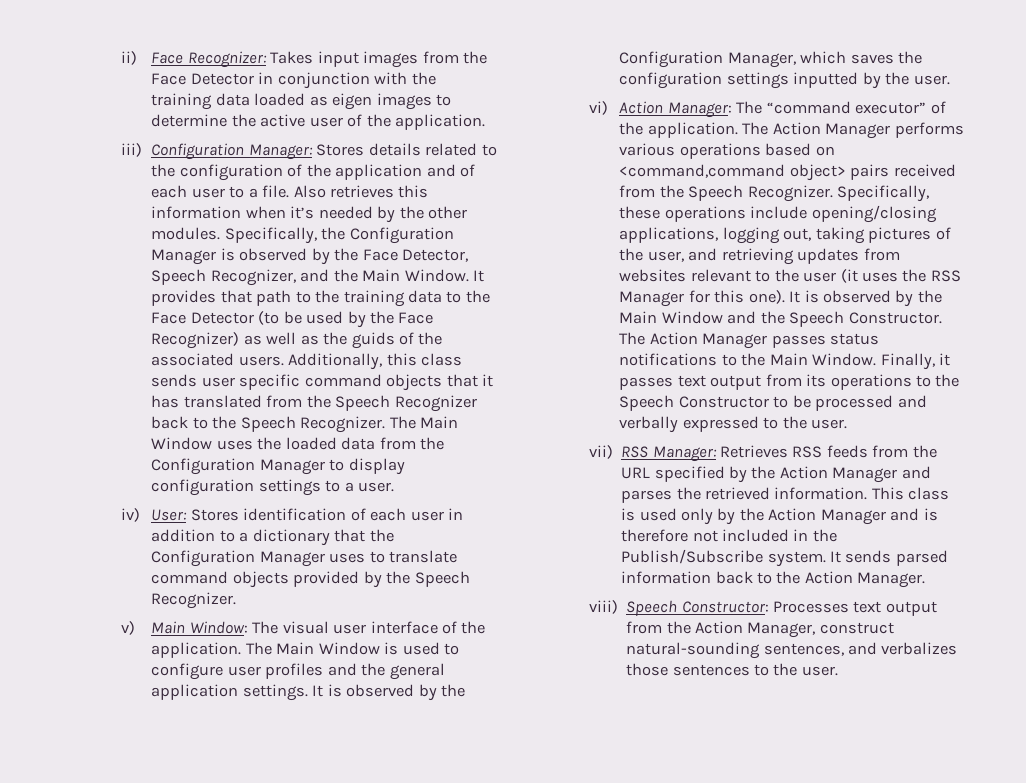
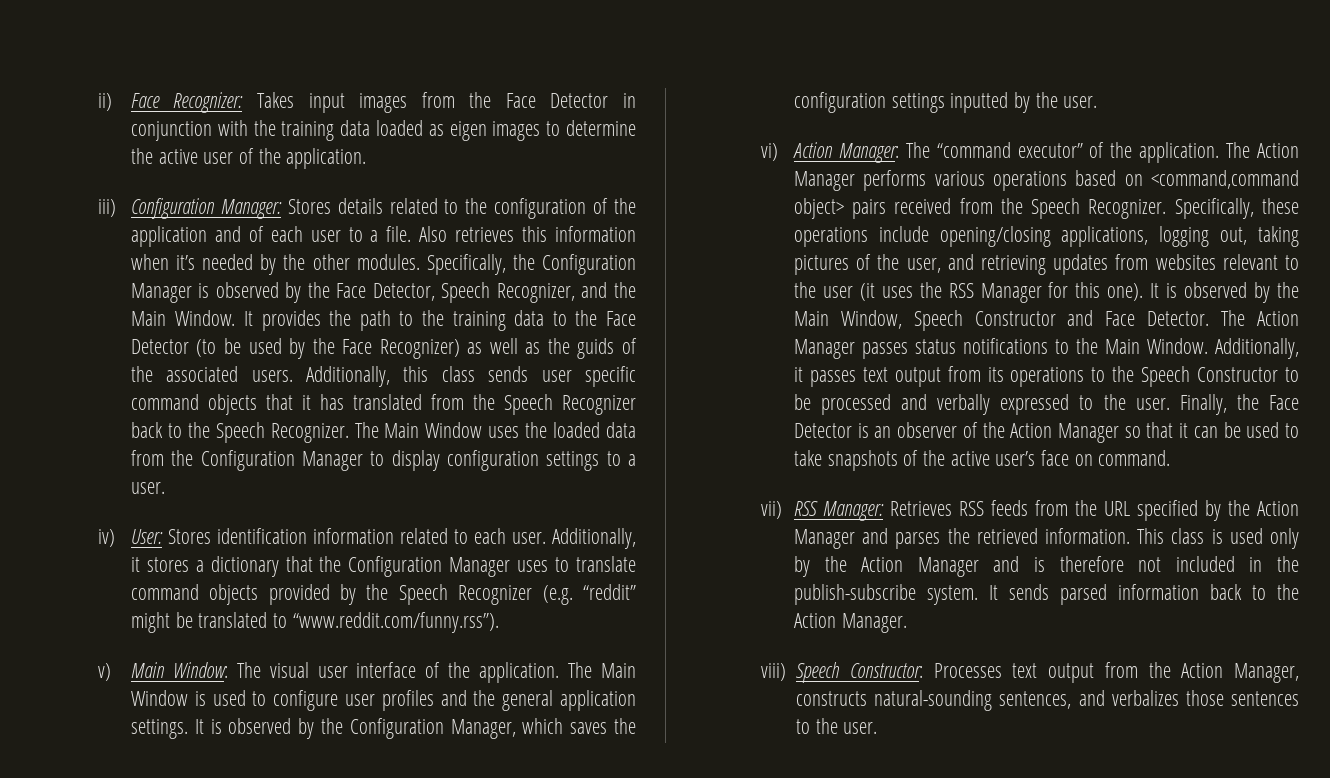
- It provides that path to the training data to the Face Detector (to be used by the Face Recognizer) as well as the guids of the associated users.
+ It provides the path to the training data to the Face Detector (to be used by the Face Recognizer) as well as the guids of the associated users.
- iv) User: Stores identification of each user in addition to a dictionary that the Configuration Manager uses to translate command objects provided by the Speech Recognizer.
+ iv) User: Stores identification information related to each user. Additionally, it stores a dictionary that the Configuration Manager uses to translate command objects provided by the Speech Recognizer (e.g. “reddit” might be translated to “www.reddit.com/funny.rss”).
- It is observed by the Main Window and the Speech Constructor.
+ It is observed by the Main Window, Speech Constructor and Face Detector.
- Finally, it passes text output from its operations to the Speech Constructor to be processed and verbally expressed to the user.
+ Additionally, it passes text output from its operations to the Speech Constructor to be processed and verbally expressed to the user. Finally, the Face Detector is an observer of the Action Manager so that it can be used to take snapshots of the active user’s face on command.
- This class is used only by the Action Manager and is therefore not included in the Publish/Subscribe system.
+ This class is used only by the Action Manager and is therefore not included in the publish-subscribe system.
- viii) Speech Constructor: Processes text output from the Action Manager, construct natural-sounding sentences, and verbalizes those sentences to the user.
+ viii) Speech Constructor: Processes text output from the Action Manager, constructs natural-sounding sentences, and verbalizes those sentences to the user.

